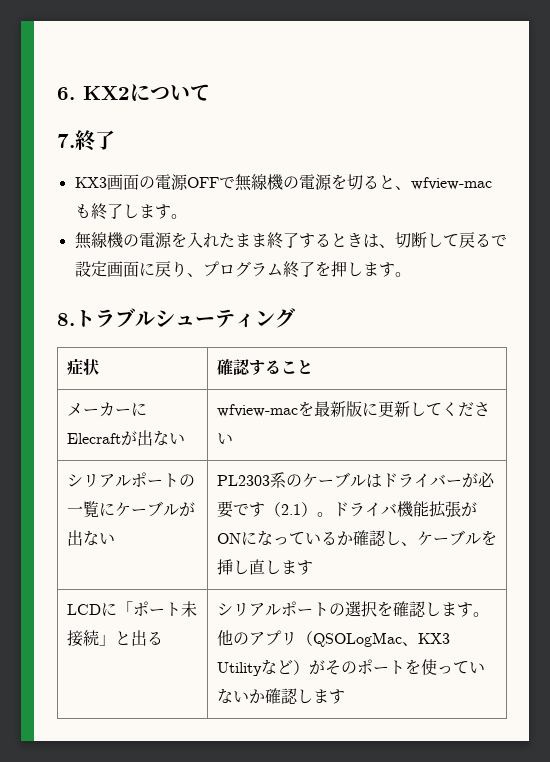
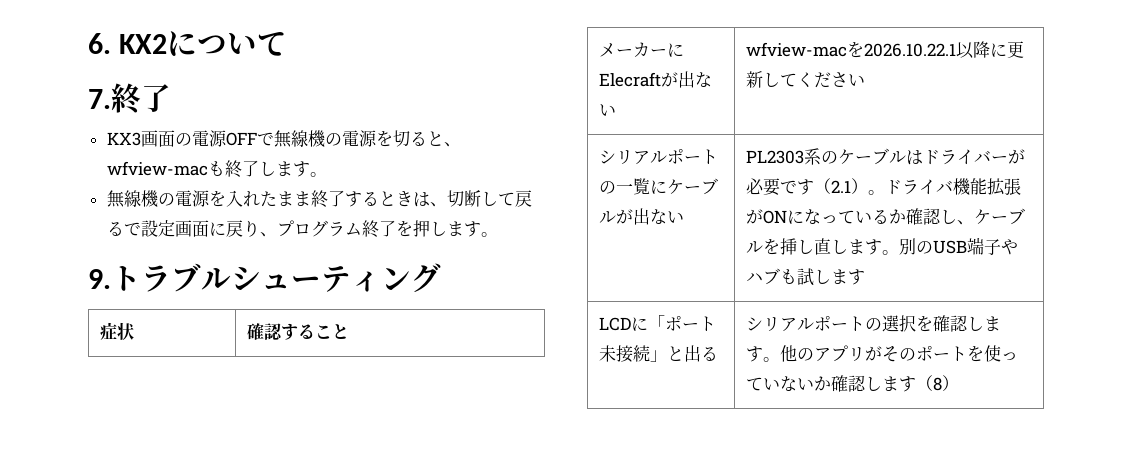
- 8.トラブルシューティング
+ 9.トラブルシューティング
- メーカーにElecraftが出ない | wfview-macを最新版に更新してください
+ メーカーにElecraftが出ない | wfview-macを2026.10.22.1以降に更新してください
- ドライバ機能拡張がONになっているか確認し、ケーブルを挿し直します
+ ドライバ機能拡張がONになっているか確認し、ケーブルを挿し直します。別のUSB端子やハブも試します
- LCDに「ポート未接続」と出る | シリアルポートの選択を確認します。他のアプリ（QSOLogMac、KX3 Utilityなど）がそのポートを使っていないか確認します
+ LCDに「ポート未接続」と出る | シリアルポートの選択を確認します。他のアプリがそのポートを使っていないか確認します（8）

